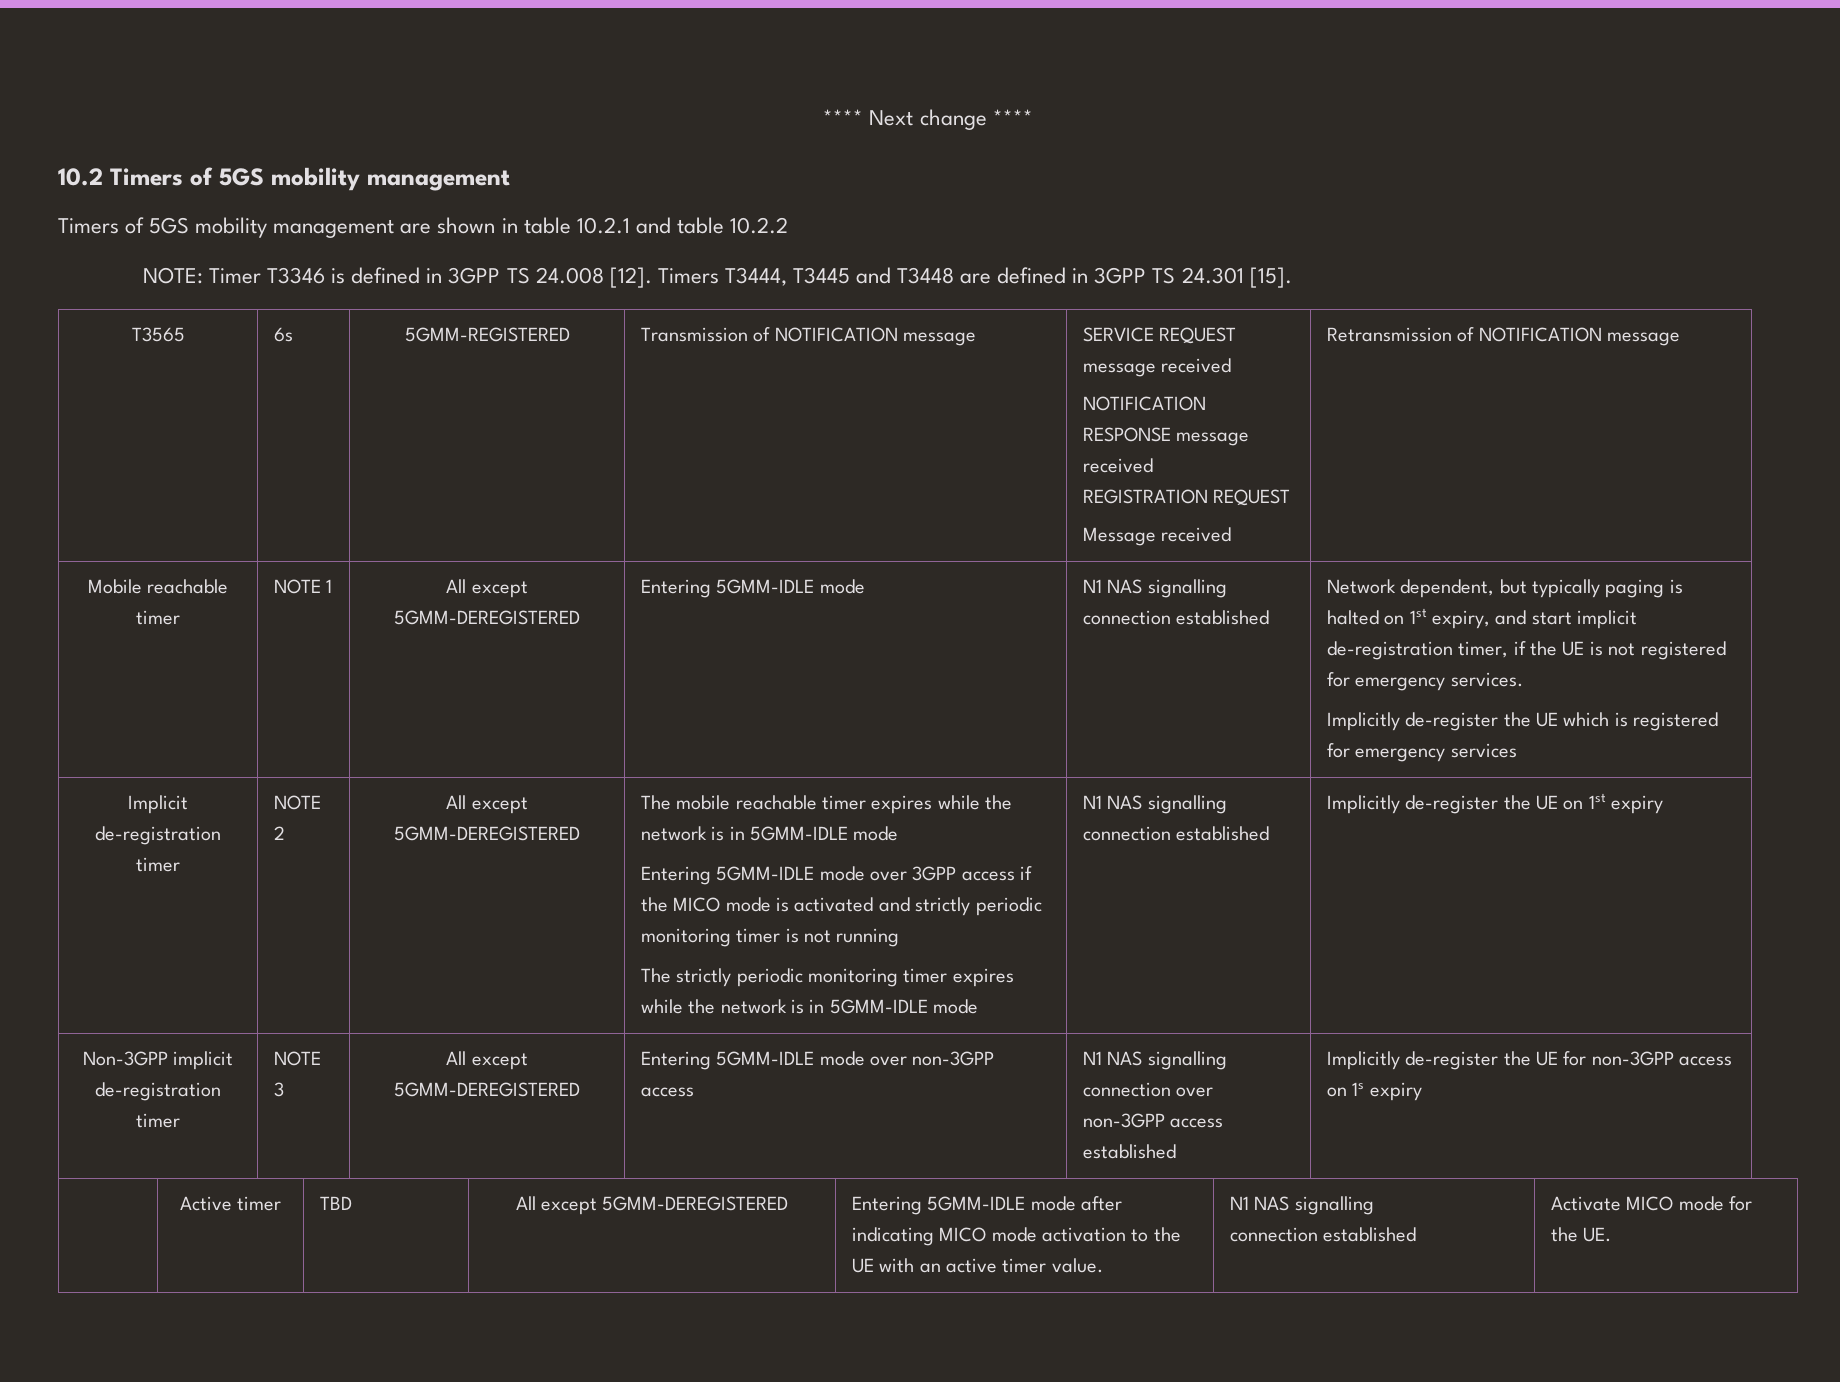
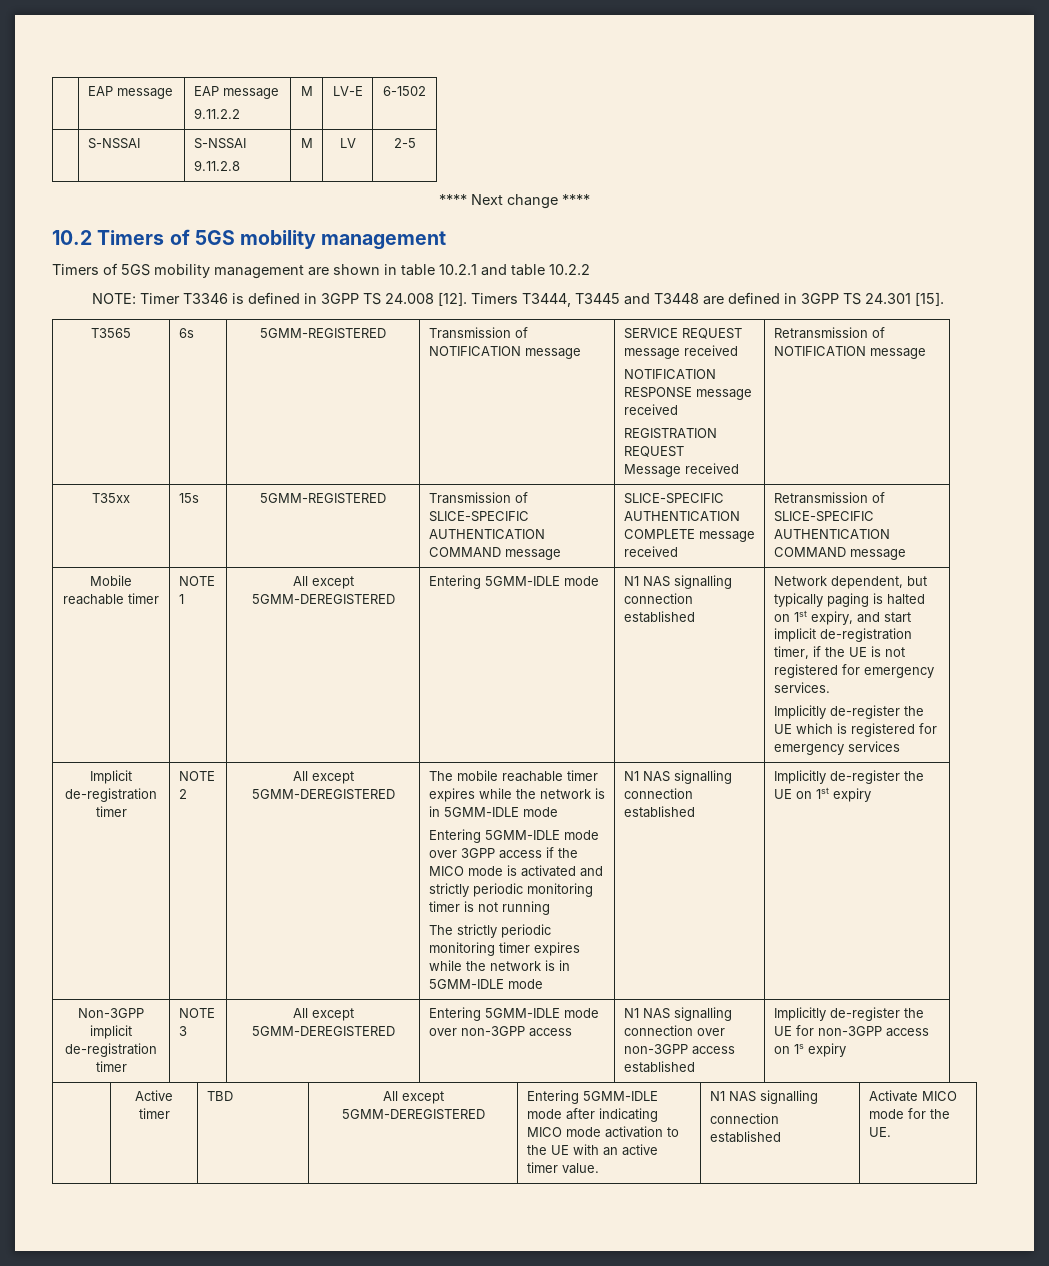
+ | EAP message | EAP message
+ 9.11.2.2 | M | LV-E | 6-1502
+ | S-NSSAI | S-NSSAI
+ 9.11.2.8 | M | LV | 2-5
+ T35xx | 15s | 5GMM-REGISTERED | Transmission of SLICE-SPECIFIC AUTHENTICATION COMMAND message | SLICE-SPECIFIC AUTHENTICATION COMPLETE message received | Retransmission of SLICE-SPECIFIC AUTHENTICATION COMMAND message

